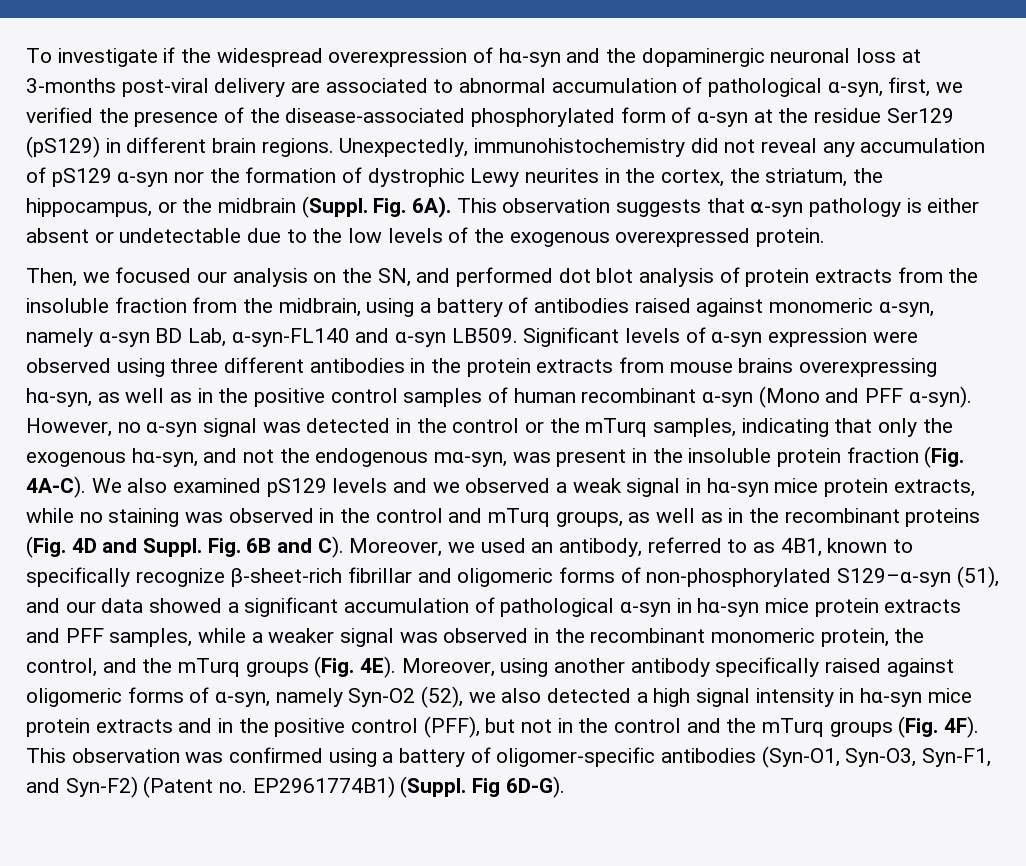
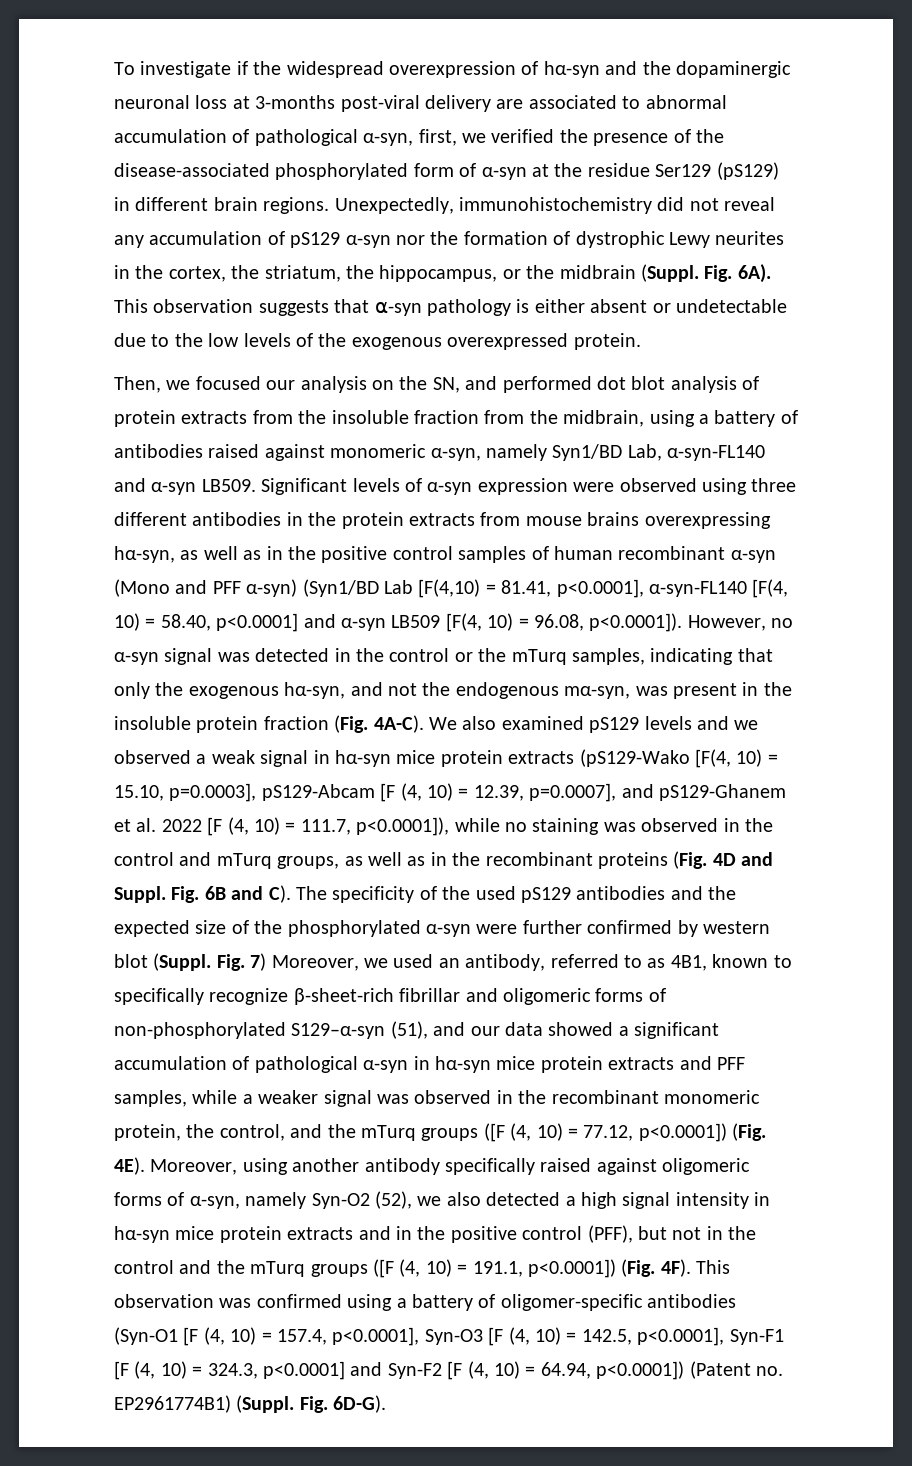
- Then, we focused our analysis on the SN, and performed dot blot analysis of protein extracts from the insoluble fraction from the midbrain, using a battery of antibodies raised against monomeric α-syn, namely α-syn BD Lab, α-syn-FL140 and α-syn LB509.
+ Then, we focused our analysis on the SN, and performed dot blot analysis of protein extracts from the insoluble fraction from the midbrain, using a battery of antibodies raised against monomeric α-syn, namely Syn1/BD Lab, α-syn-FL140 and α-syn LB509.
- Significant levels of α-syn expression were observed using three different antibodies in the protein extracts from mouse brains overexpressing hα-syn, as well as in the positive control samples of human recombinant α-syn (Mono and PFF α-syn). However, no α-syn signal was detected in the control or the mTurq samples, indicating that only the exogenous hα-syn, and not the endogenous mα-syn, was present in the insoluble protein fraction (Fig. 4A-C).
+ Significant levels of α-syn expression were observed using three different antibodies in the protein extracts from mouse brains overexpressing hα-syn, as well as in the positive control samples of human recombinant α-syn (Mono and PFF α-syn) (Syn1/BD Lab [F(4,10) = 81.41, p<0.0001], α-syn-FL140 [F(4, 10) = 58.40, p<0.0001] and α-syn LB509 [F(4, 10) = 96.08, p<0.0001]). However, no α-syn signal was detected in the control or the mTurq samples, indicating that only the exogenous hα-syn, and not the endogenous mα-syn, was present in the insoluble protein fraction (Fig. 4A-C).
- We also examined pS129 levels and we observed a weak signal in hα-syn mice protein extracts, while no staining was observed in the control and mTurq groups, as well as in the recombinant proteins (Fig. 4D and Suppl.
+ We also examined pS129 levels and we observed a weak signal in hα-syn mice protein extracts (pS129-Wako [F(4, 10) = 15.10, p=0.0003], pS129-Abcam [F (4, 10) = 12.39, p=0.0007], and pS129-Ghanem et al. 2022 [F (4, 10) = 111.7, p<0.0001]), while no staining was observed in the control and mTurq groups, as well as in the recombinant proteins (Fig. 4D and Suppl.
- Fig. 6B and C). Moreover, we used an antibody, referred to as 4B1, known to specifically recognize β-sheet-rich fibrillar and oligomeric forms of non-phosphorylated S129–α-syn (51), and our data showed a significant accumulation of pathological α-syn in hα-syn mice protein extracts and PFF samples, while a weaker signal was observed in the recombinant monomeric protein, the control, and the mTurq groups (Fig. 4E).
+ Fig. 6B and C). The specificity of the used pS129 antibodies and the expected size of the phosphorylated α-syn were further confirmed by western blot (Suppl. Fig. 7) Moreover, we used an antibody, referred to as 4B1, known to specifically recognize β-sheet-rich fibrillar and oligomeric forms of non-phosphorylated S129–α-syn (51), and our data showed a significant accumulation of pathological α-syn in hα-syn mice protein extracts and PFF samples, while a weaker signal was observed in the recombinant monomeric protein, the control, and the mTurq groups ([F (4, 10) = 77.12, p<0.0001]) (Fig. 4E).
- Moreover, using another antibody specifically raised against oligomeric forms of α-syn, namely Syn-O2 (52), we also detected a high signal intensity in hα-syn mice protein extracts and in the positive control (PFF), but not in the control and the mTurq groups (Fig. 4F).
+ Moreover, using another antibody specifically raised against oligomeric forms of α-syn, namely Syn-O2 (52), we also detected a high signal intensity in hα-syn mice protein extracts and in the positive control (PFF), but not in the control and the mTurq groups ([F (4, 10) = 191.1, p<0.0001]) (Fig. 4F).
- This observation was confirmed using a battery of oligomer-specific antibodies (Syn-O1, Syn-O3, Syn-F1, and Syn-F2) (Patent no. EP2961774B1) (Suppl.
+ This observation was confirmed using a battery of oligomer-specific antibodies (Syn-O1 [F (4, 10) = 157.4, p<0.0001], Syn-O3 [F (4, 10) = 142.5, p<0.0001], Syn-F1 [F (4, 10) = 324.3, p<0.0001] and Syn-F2 [F (4, 10) = 64.94, p<0.0001]) (Patent no. EP2961774B1) (Suppl.
- Fig 6D-G).
+ Fig. 6D-G).

